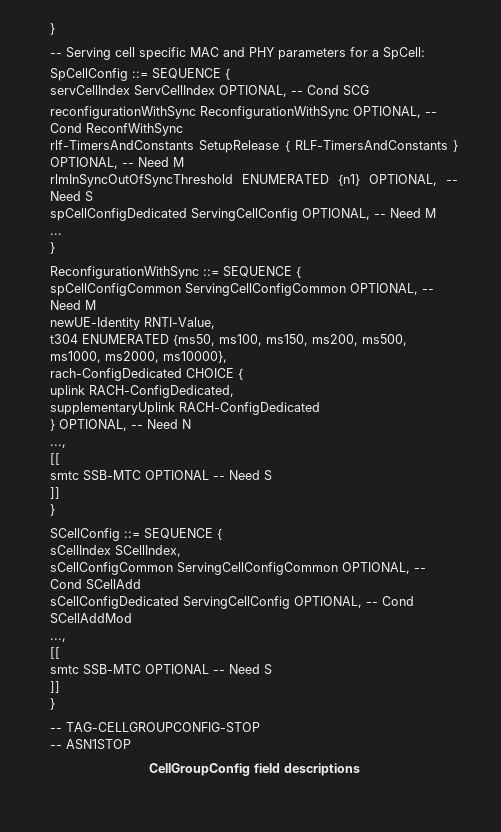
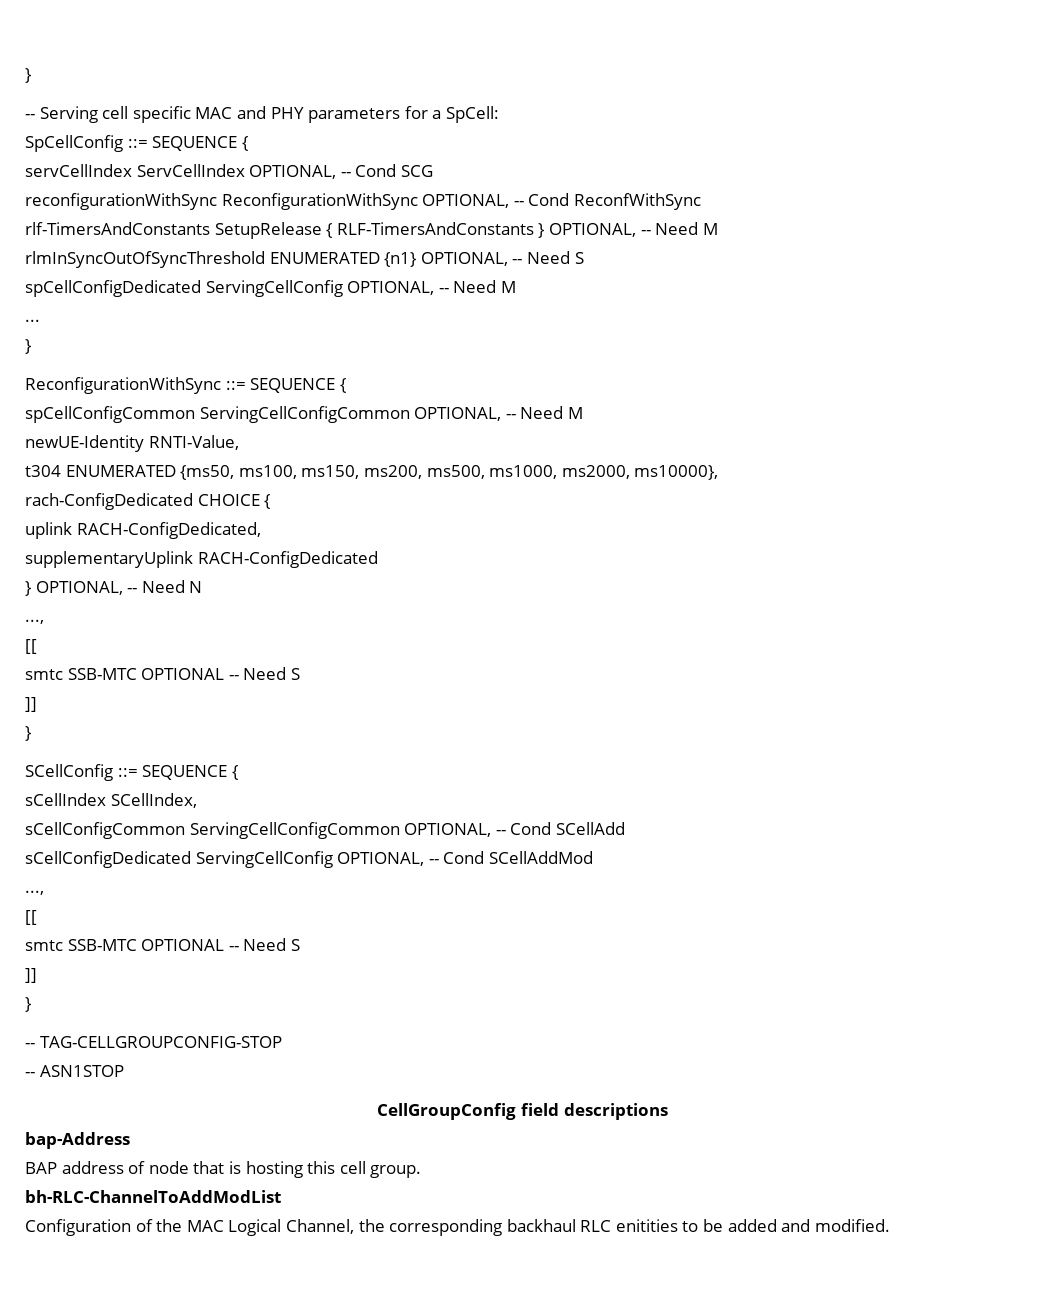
+ bap-Address
+ BAP address of node that is hosting this cell group.
+ bh-RLC-ChannelToAddModList
+ Configuration of the MAC Logical Channel, the corresponding backhaul RLC enitities to be added and modified.

